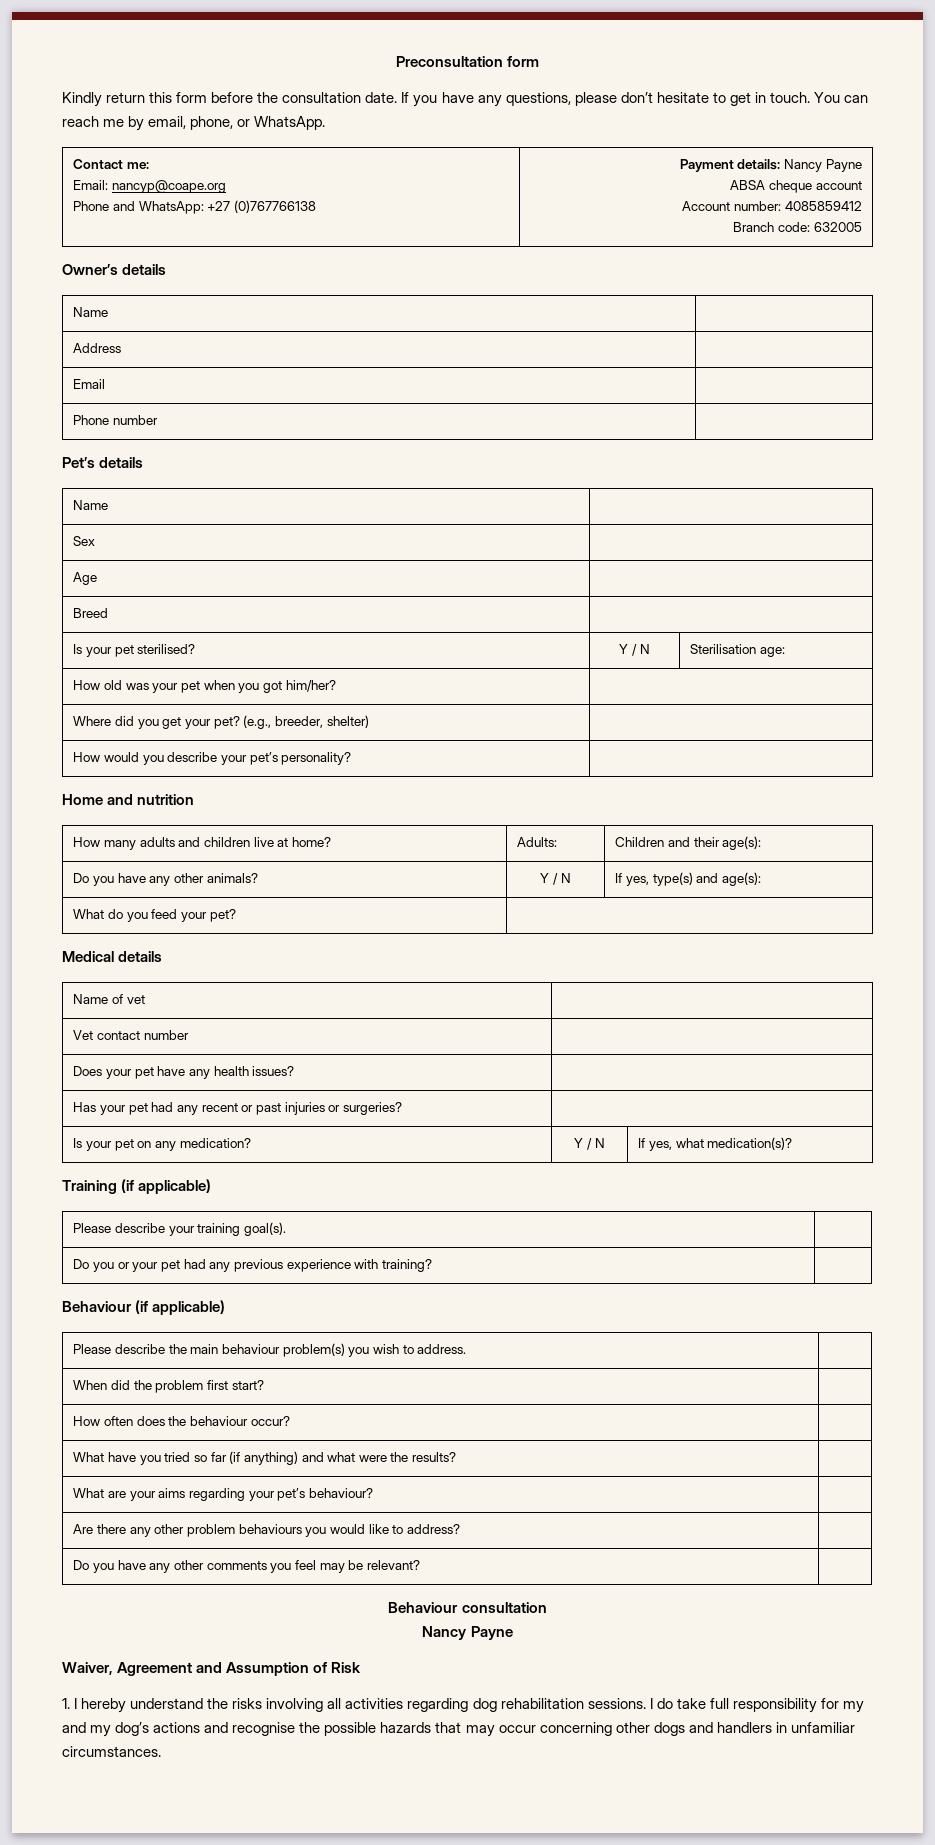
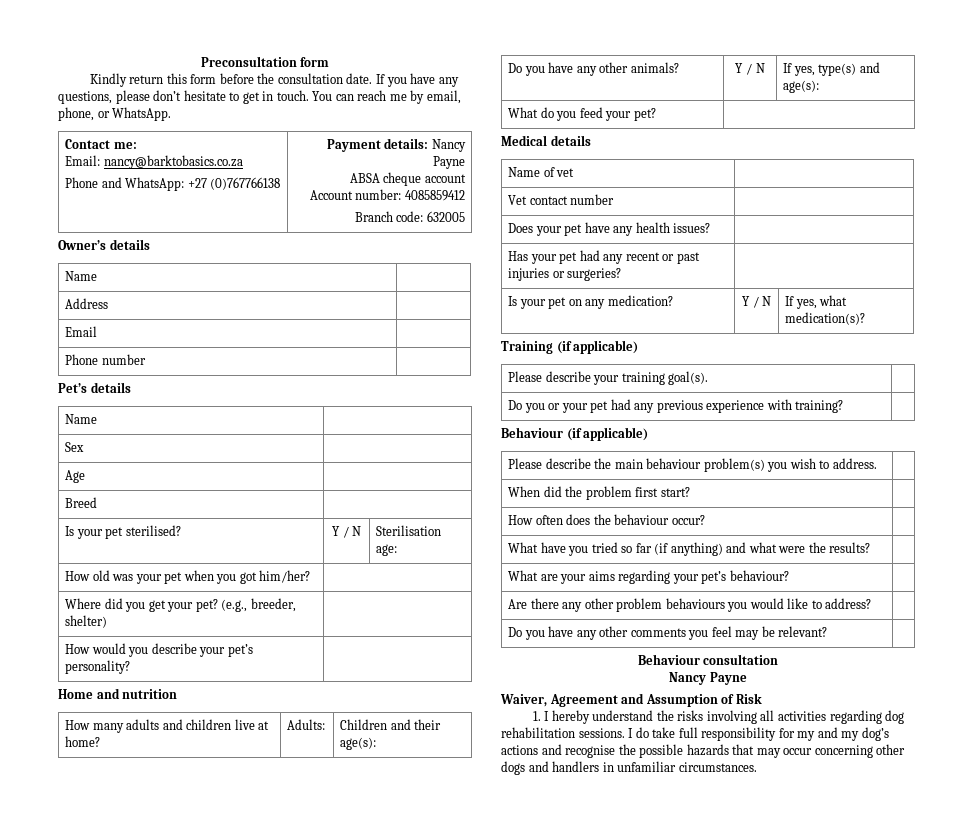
  Contact me:
- Email: nancyp@coape.org
+ Email: nancy@barktobasics.co.za

